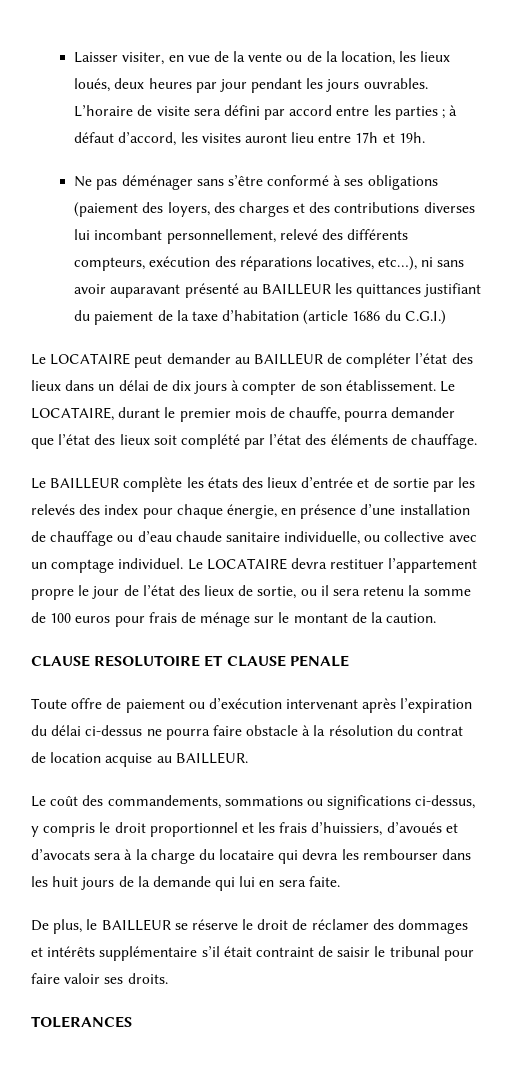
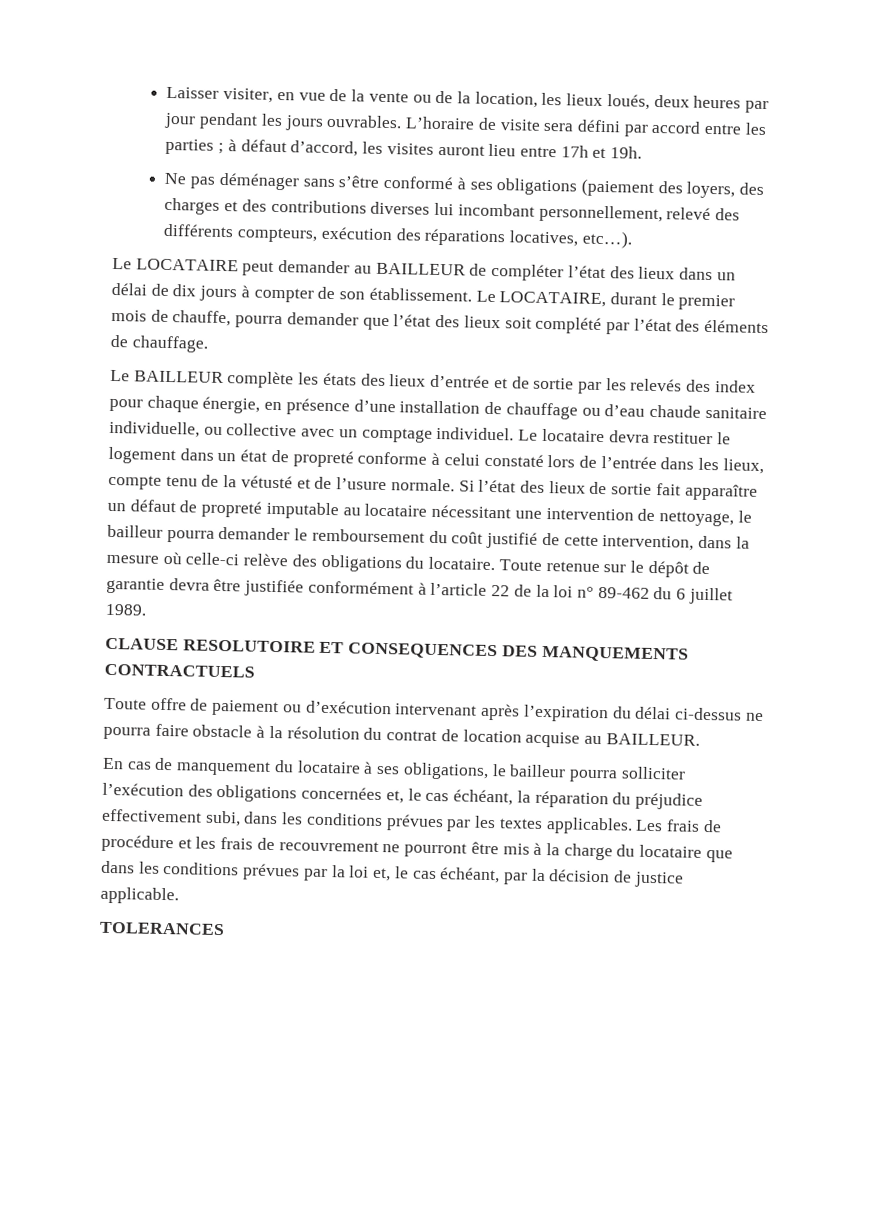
- Ne pas déménager sans s’être conformé à ses obligations (paiement des loyers, des charges et des contributions diverses lui incombant personnellement, relevé des différents compteurs, exécution des réparations locatives, etc…), ni sans avoir auparavant présenté au BAILLEUR les quittances justifiant du paiement de la taxe d’habitation (article 1686 du C.G.I.)
+ Ne pas déménager sans s’être conformé à ses obligations (paiement des loyers, des charges et des contributions diverses lui incombant personnellement, relevé des différents compteurs, exécution des réparations locatives, etc…).
- Le LOCATAIRE devra restituer l’appartement propre le jour de l’état des lieux de sortie, ou il sera retenu la somme de 100 euros pour frais de ménage sur le montant de la caution.
+ Le locataire devra restituer le logement dans un état de propreté conforme à celui constaté lors de l’entrée dans les lieux, compte tenu de la vétusté et de l’usure normale. Si l’état des lieux de sortie fait apparaître un défaut de propreté imputable au locataire nécessitant une intervention de nettoyage, le bailleur pourra demander le remboursement du coût justifié de cette intervention, dans la mesure où celle-ci relève des obligations du locataire. Toute retenue sur le dépôt de garantie devra être justifiée conformément à l’article 22 de la loi n° 89-462 du 6 juillet 1989.
- CLAUSE RESOLUTOIRE ET CLAUSE PENALE
+ CLAUSE RESOLUTOIRE ET CONSEQUENCES DES MANQUEMENTS CONTRACTUELS
- Le coût des commandements, sommations ou significations ci-dessus, y compris le droit proportionnel et les frais d’huissiers, d’avoués et d’avocats sera à la charge du locataire qui devra les rembourser dans les huit jours de la demande qui lui en sera faite.
- De plus, le BAILLEUR se réserve le droit de réclamer des dommages et intérêts supplémentaire s’il était contraint de saisir le tribunal pour faire valoir ses droits.
+ En cas de manquement du locataire à ses obligations, le bailleur pourra solliciter l’exécution des obligations concernées et, le cas échéant, la réparation du préjudice effectivement subi, dans les conditions prévues par les textes applicables. Les frais de procédure et les frais de recouvrement ne pourront être mis à la charge du locataire que dans les conditions prévues par la loi et, le cas échéant, par la décision de justice applicable.

